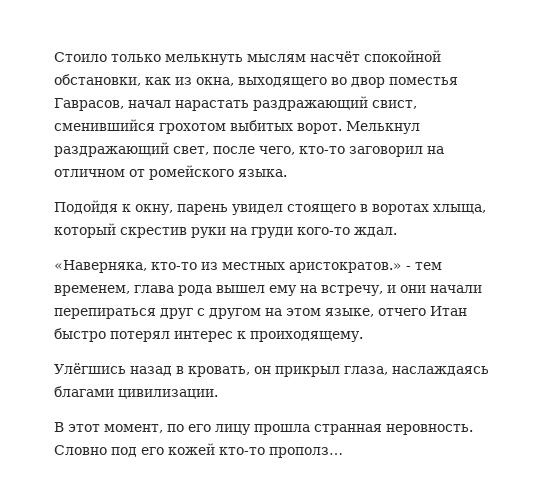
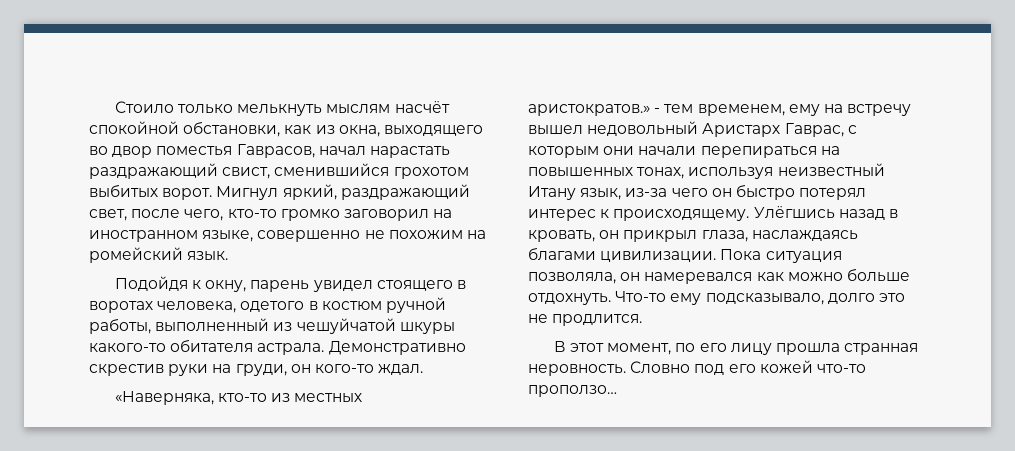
- Мелькнул раздражающий свет, после чего, кто-то заговорил на отличном от ромейского языка.
+ Мигнул яркий, раздражающий свет, после чего, кто-то громко заговорил на иностранном языке, совершенно не похожим на ромейский язык.
- Подойдя к окну, парень увидел стоящего в воротах хлыща, который скрестив руки на груди кого-то ждал.
+ Подойдя к окну, парень увидел стоящего в воротах человека, одетого в костюм ручной работы, выполненный из чешуйчатой шкуры какого-то обитателя астрала. Демонстративно скрестив руки на груди, он кого-то ждал.
- - тем временем, глава рода вышел ему на встречу, и они начали перепираться друг с другом на этом языке, отчего Итан быстро потерял интерес к проиходящему.
- Улёгшись назад в кровать, он прикрыл глаза, наслаждаясь благами цивилизации.
+ - тем временем, ему на встречу вышел недовольный Аристарх Гаврас, с которым они начали перепираться на повышенных тонах, используя неизвестный Итану язык, из-за чего он быстро потерял интерес к происходящему. Улёгшись назад в кровать, он прикрыл глаза, наслаждаясь благами цивилизации. Пока ситуация позволяла, он намеревался как можно больше отдохнуть. Что-то ему подсказывало, долго это не продлится.
- Словно под его кожей кто-то прополз…
+ Словно под его кожей что-то проползо…

